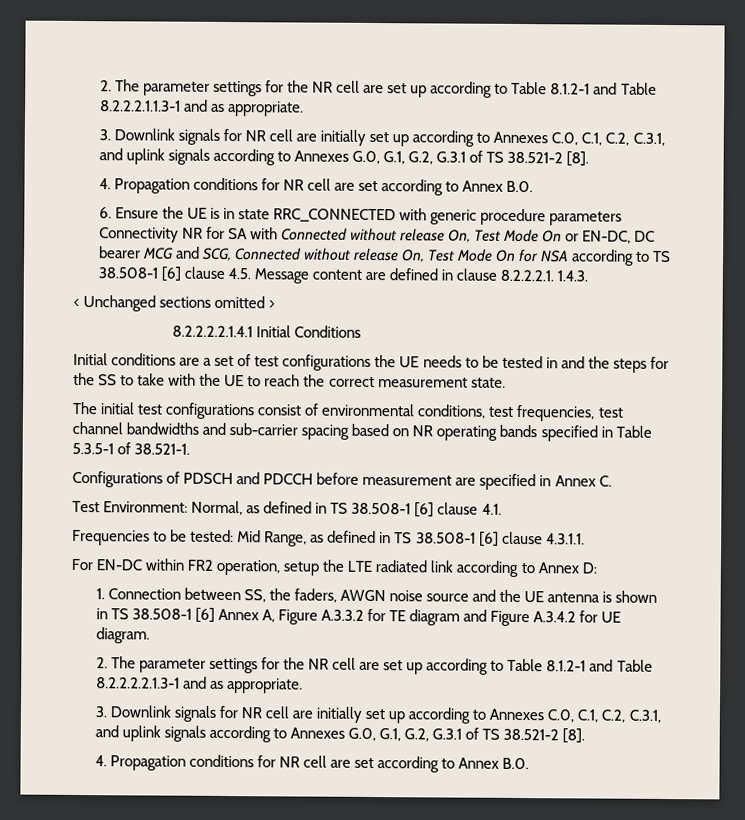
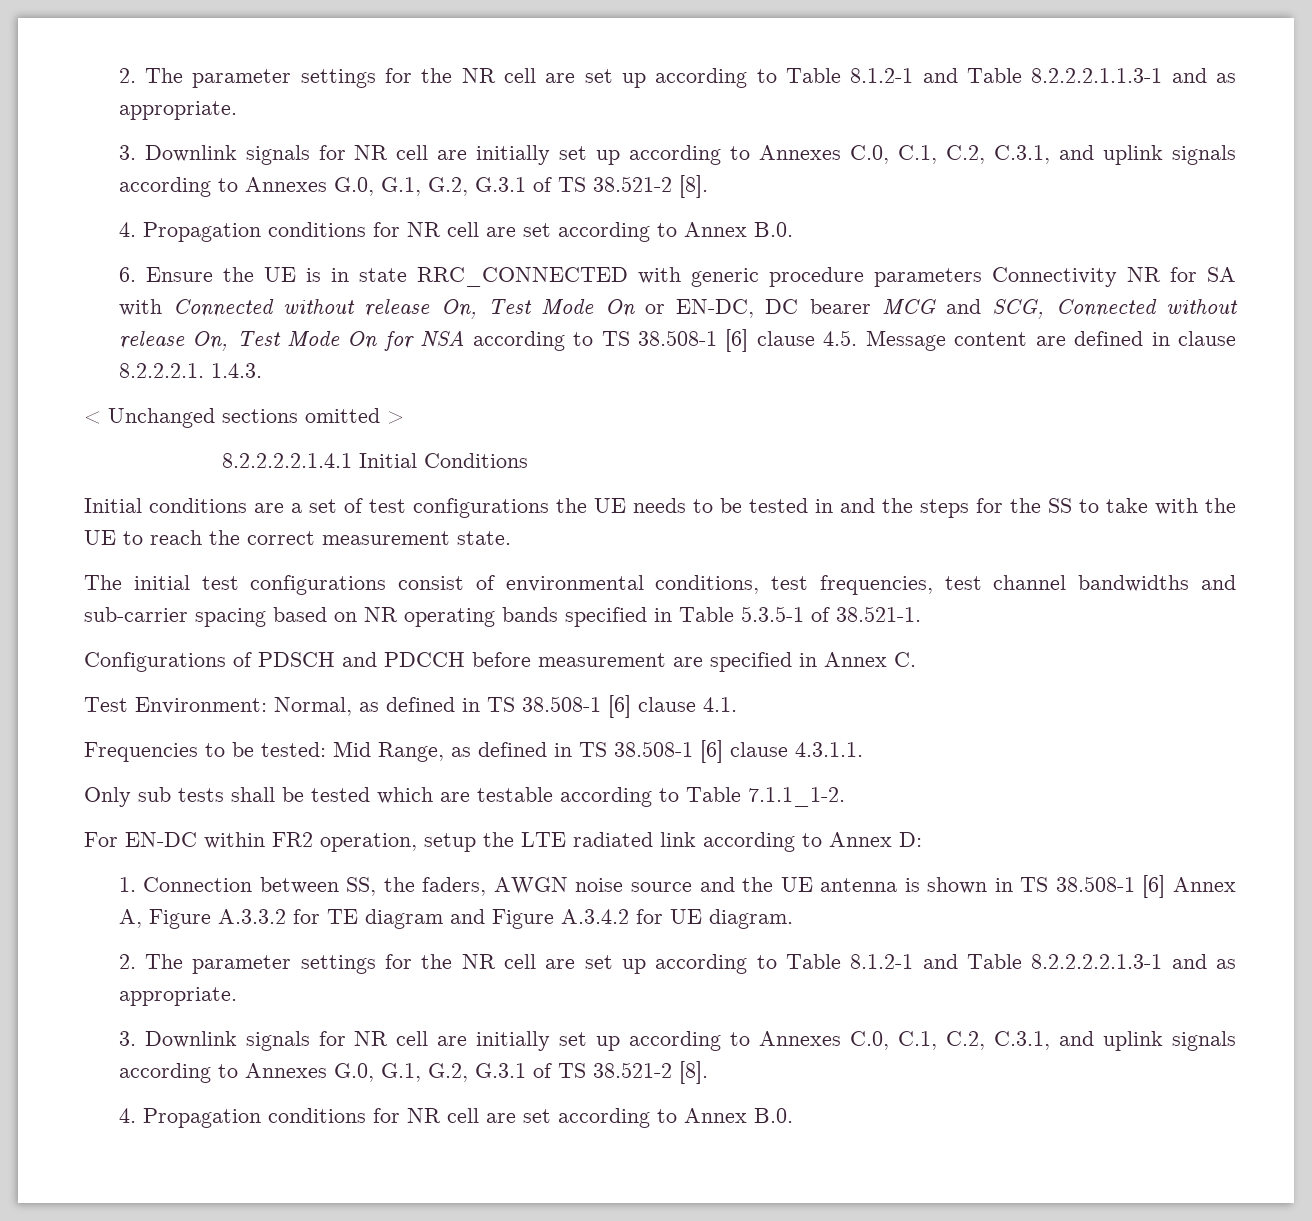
+ Only sub tests shall be tested which are testable according to Table 7.1.1_1-2.

